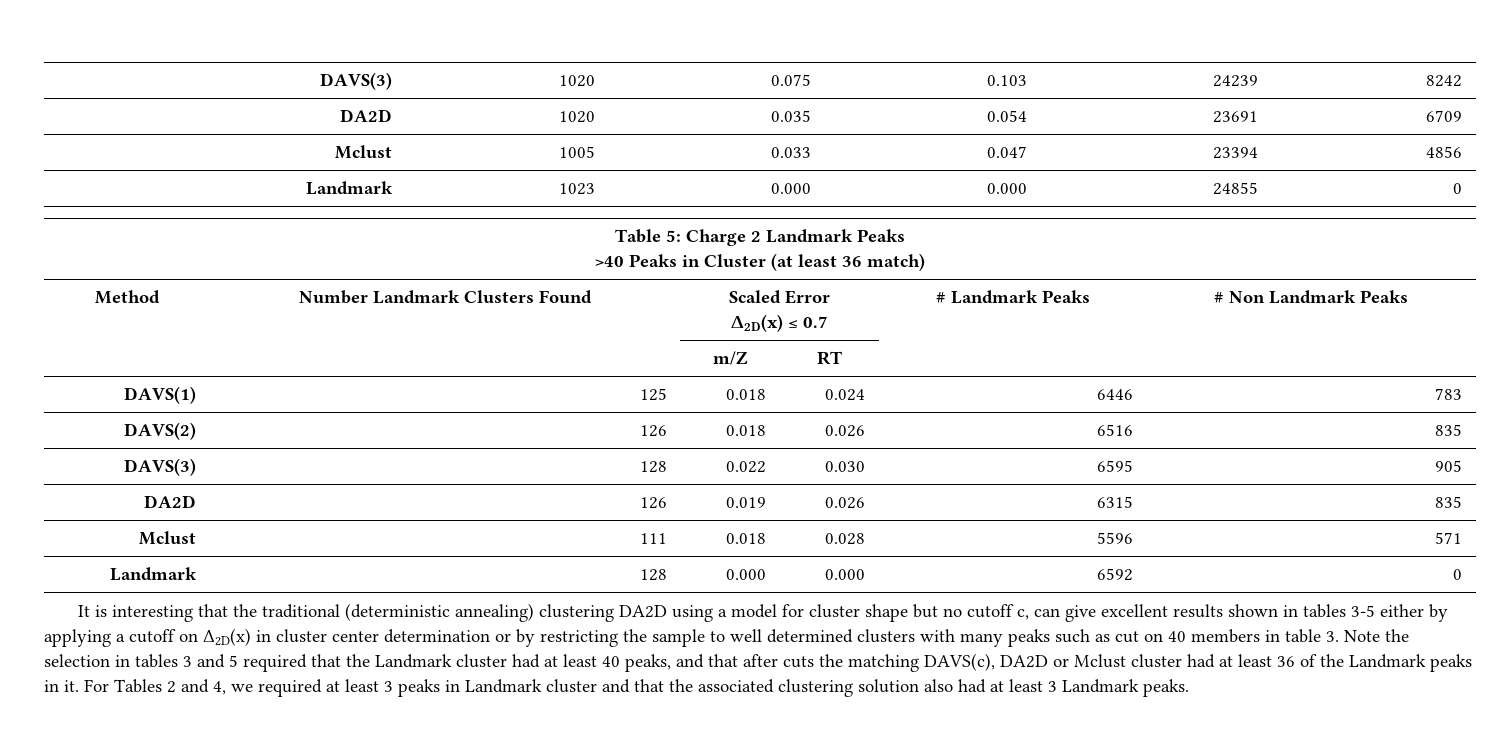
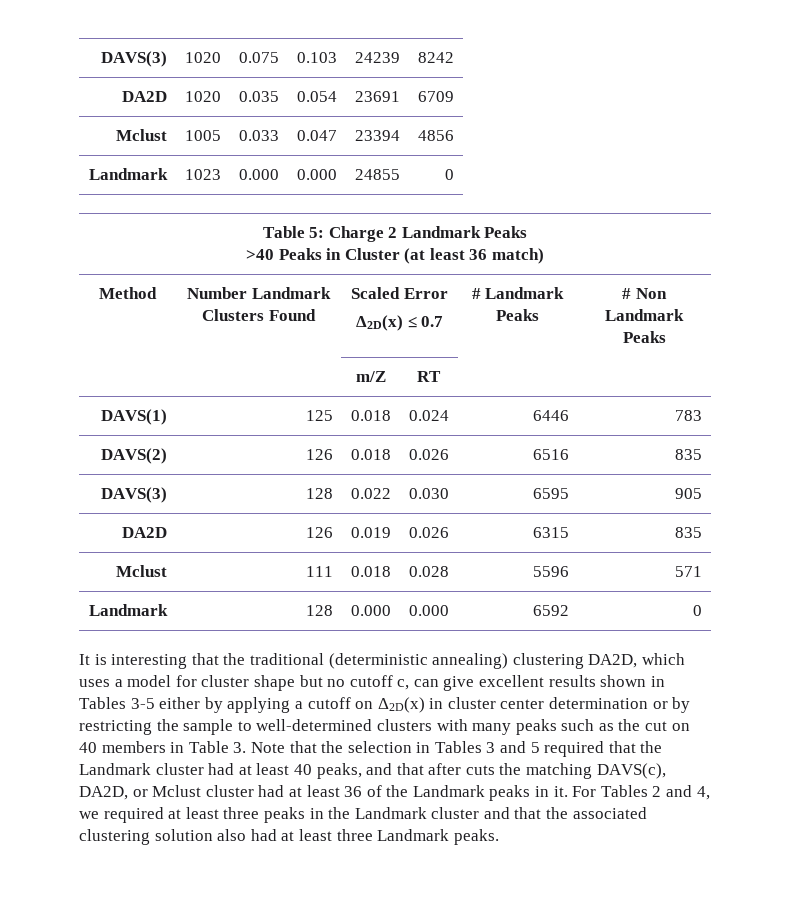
- It is interesting that the traditional (deterministic annealing) clustering DA2D using a model for cluster shape but no cutoff c, can give excellent results shown in tables 3-5 either by applying a cutoff on Δ2D(x) in cluster center determination or by restricting the sample to well determined clusters with many peaks such as cut on 40 members in table 3. Note the selection in tables 3 and 5 required that the Landmark cluster had at least 40 peaks, and that after cuts the matching DAVS(c), DA2D or Mclust cluster had at least 36 of the Landmark peaks in it.
+ It is interesting that the traditional (deterministic annealing) clustering DA2D, which uses a model for cluster shape but no cutoff c, can give excellent results shown in Tables 3-5 either by applying a cutoff on Δ2D(x) in cluster center determination or by restricting the sample to well-determined clusters with many peaks such as the cut on 40 members in Table 3. Note that the selection in Tables 3 and 5 required that the Landmark cluster had at least 40 peaks, and that after cuts the matching DAVS(c), DA2D, or Mclust cluster had at least 36 of the Landmark peaks in it.
- For Tables 2 and 4, we required at least 3 peaks in Landmark cluster and that the associated clustering solution also had at least 3 Landmark peaks.
+ For Tables 2 and 4, we required at least three peaks in the Landmark cluster and that the associated clustering solution also had at least three Landmark peaks.

